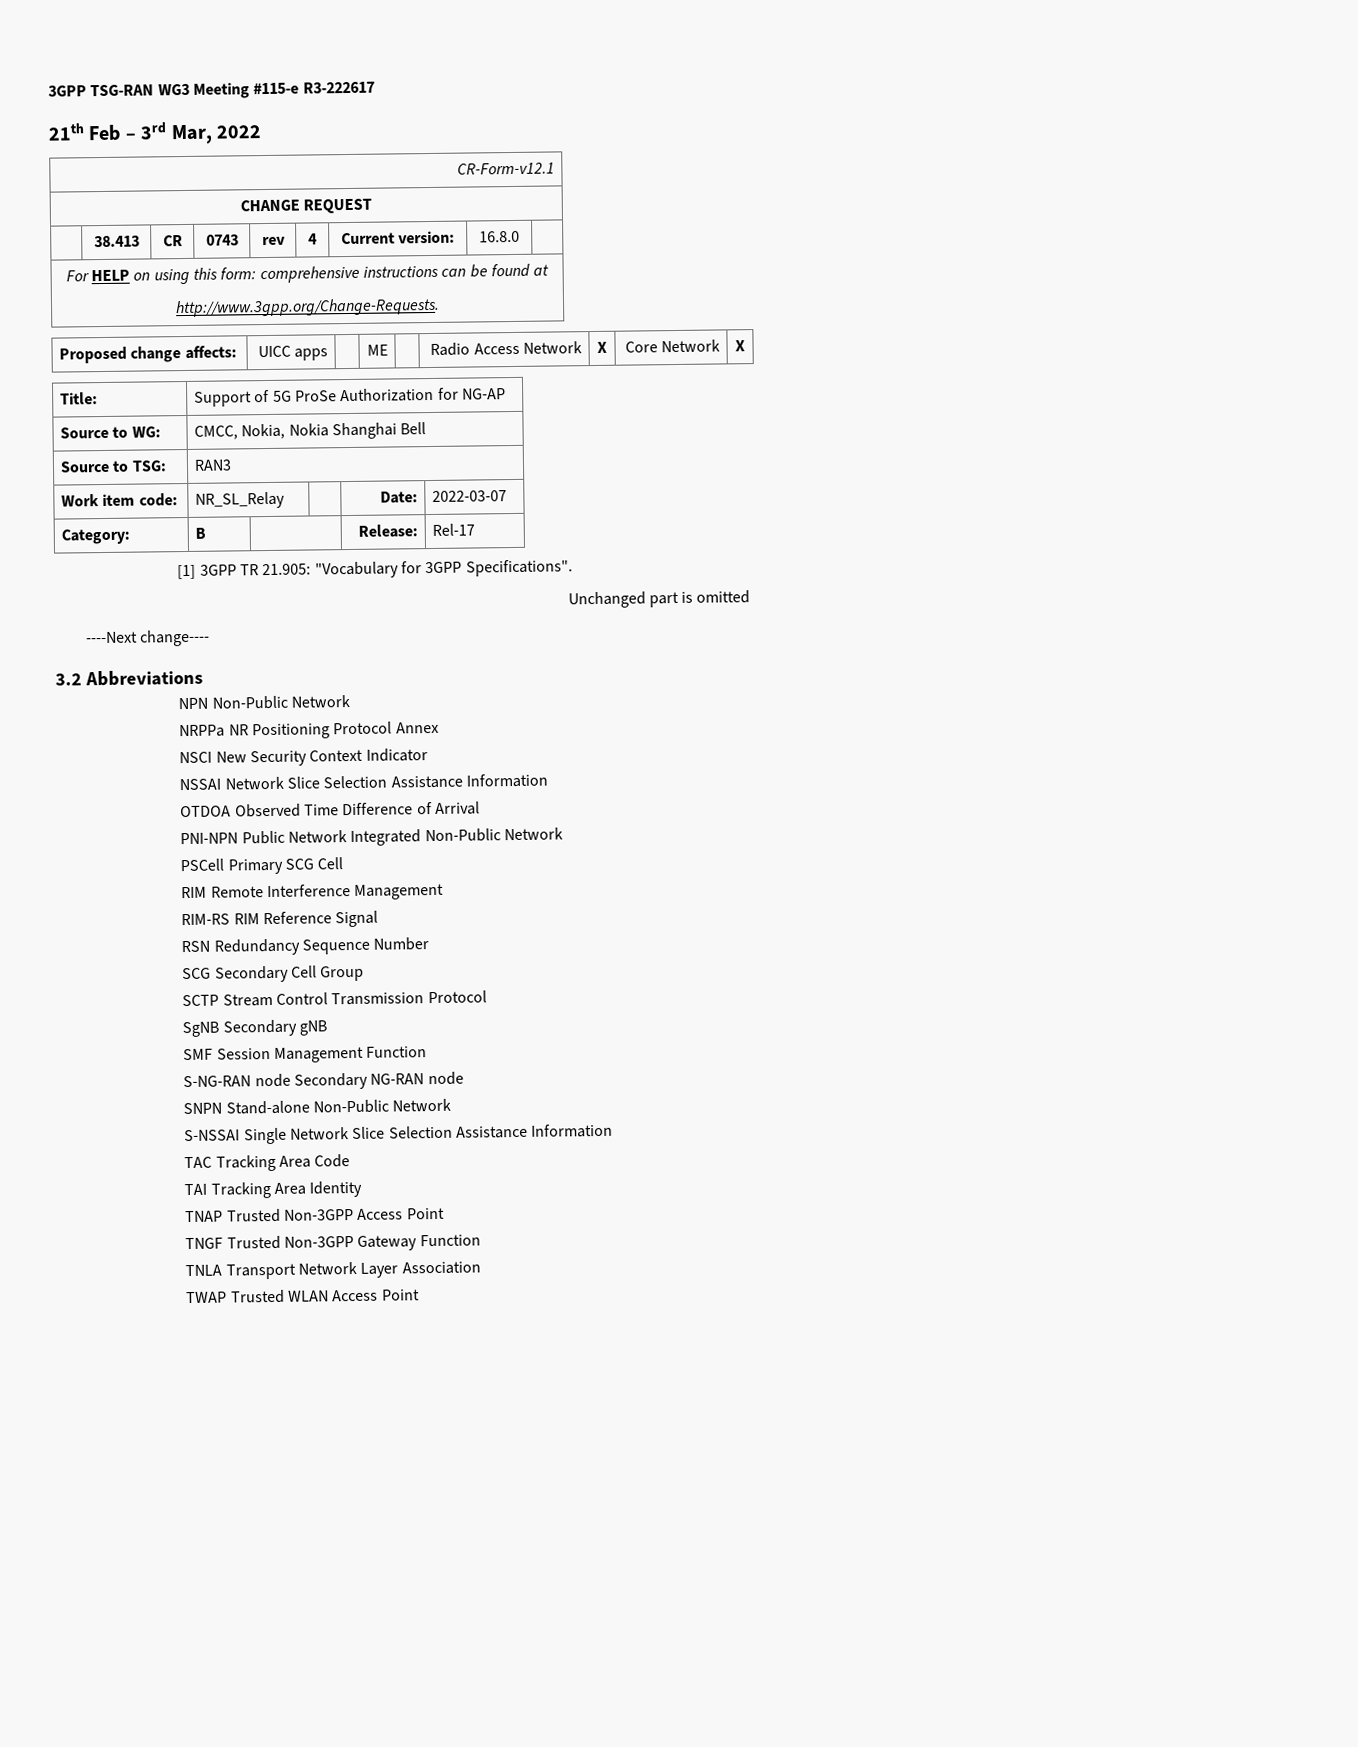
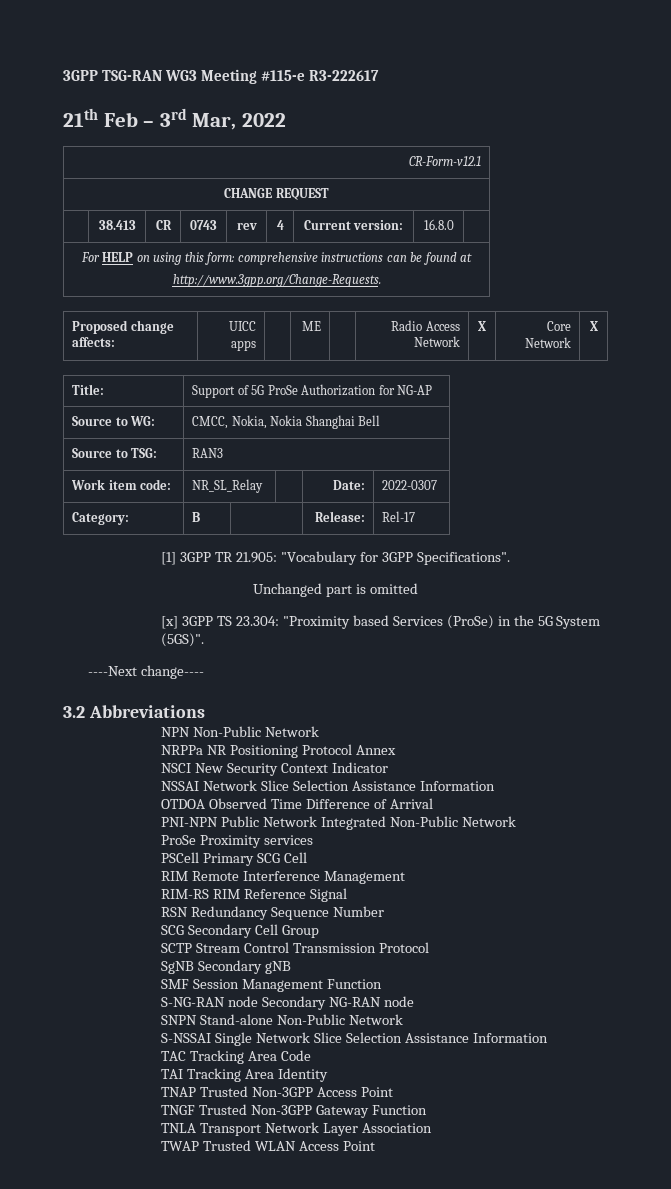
- Work item code: | NR_SL_Relay | | Date: | 2022-03-07
+ Work item code: | NR_SL_Relay | | Date: | 2022-0307
+ [x] 3GPP TS 23.304: "Proximity based Services (ProSe) in the 5G System (5GS)".
+ ProSe Proximity services

